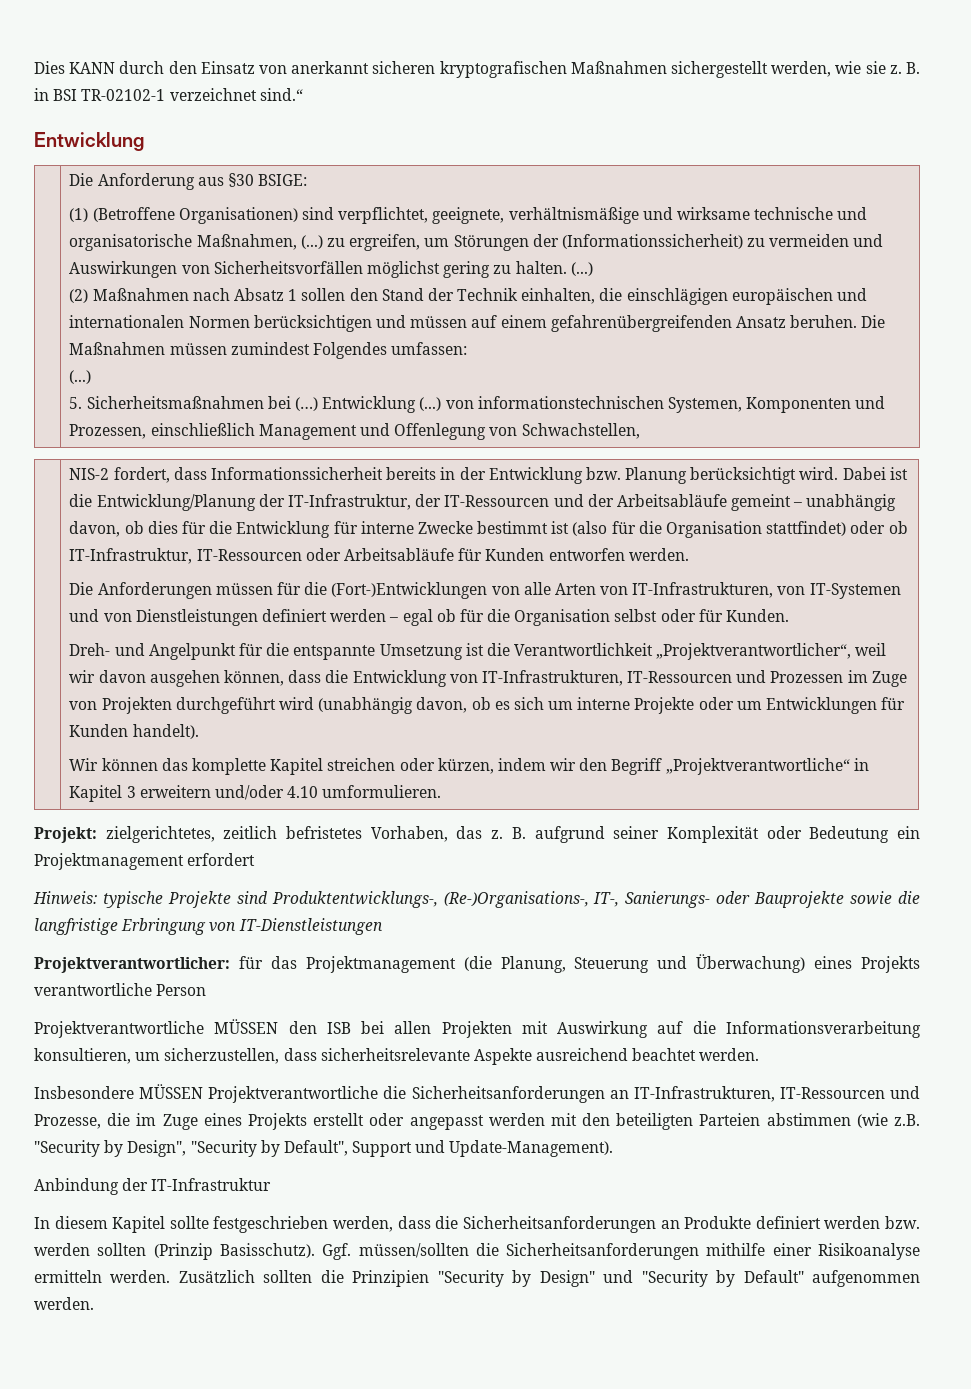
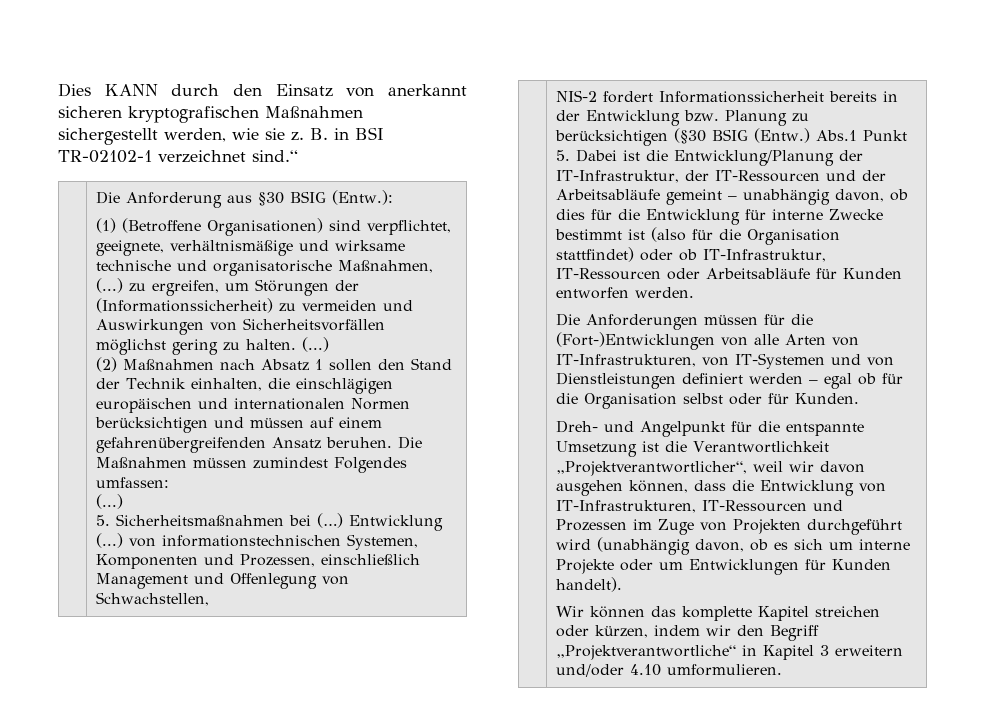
  B. in BSI TR-02102-1 verzeichnet sind.“
- Entwicklung
- Die Anforderung aus §30 BSIGE:
+ Die Anforderung aus §30 BSIG (Entw.):
- NIS-2 fordert, dass Informationssicherheit bereits in der Entwicklung bzw. Planung berücksichtigt wird. Dabei ist die Entwicklung/Planung der IT-Infrastruktur, der IT-Ressourcen und der Arbeitsabläufe gemeint – unabhängig davon, ob dies für die Entwicklung für interne Zwecke bestimmt ist (also für die Organisation stattfindet) oder ob IT-Infrastruktur, IT-Ressourcen oder Arbeitsabläufe für Kunden entworfen werden.
+ NIS-2 fordert Informationssicherheit bereits in der Entwicklung bzw. Planung zu berücksichtigen (§30 BSIG (Entw.) Abs.1 Punkt 5. Dabei ist die Entwicklung/Planung der IT-Infrastruktur, der IT-Ressourcen und der Arbeitsabläufe gemeint – unabhängig davon, ob dies für die Entwicklung für interne Zwecke bestimmt ist (also für die Organisation stattfindet) oder ob IT-Infrastruktur, IT-Ressourcen oder Arbeitsabläufe für Kunden entworfen werden.
- Projekt: zielgerichtetes, zeitlich befristetes Vorhaben, das z. B. aufgrund seiner Komplexität oder Bedeutung ein Projektmanagement erfordert
- Hinweis: typische Projekte sind Produktentwicklungs-, (Re-)Organisations-, IT-, Sanierungs- oder Bauprojekte sowie die langfristige Erbringung von IT-Dienstleistungen
- Projektverantwortlicher: für das Projektmanagement (die Planung, Steuerung und Überwachung) eines Projekts verantwortliche Person
- Projektverantwortliche MÜSSEN den ISB bei allen Projekten mit Auswirkung auf die Informationsverarbeitung konsultieren, um sicherzustellen, dass sicherheitsrelevante Aspekte ausreichend beachtet werden.
- Insbesondere MÜSSEN Projektverantwortliche die Sicherheitsanforderungen an IT-Infrastrukturen, IT-Ressourcen und Prozesse, die im Zuge eines Projekts erstellt oder angepasst werden mit den beteiligten Parteien abstimmen (wie z.B. "Security by Design", "Security by Default", Support und Update-Management).
- Anbindung der IT-Infrastruktur
- In diesem Kapitel sollte festgeschrieben werden, dass die Sicherheitsanforderungen an Produkte definiert werden bzw. werden sollten (Prinzip Basisschutz). Ggf. müssen/sollten die Sicherheitsanforderungen mithilfe einer Risikoanalyse ermitteln werden. Zusätzlich sollten die Prinzipien "Security by Design" und "Security by Default" aufgenommen werden.

